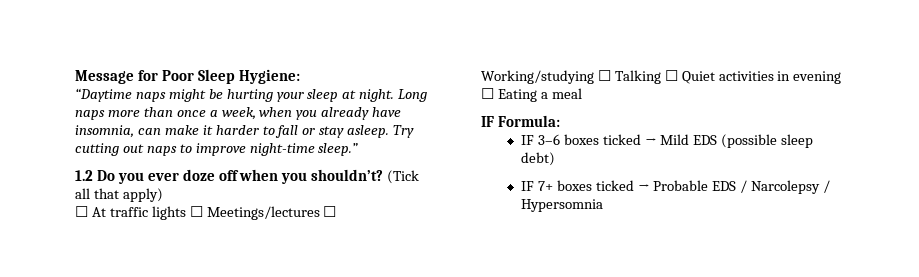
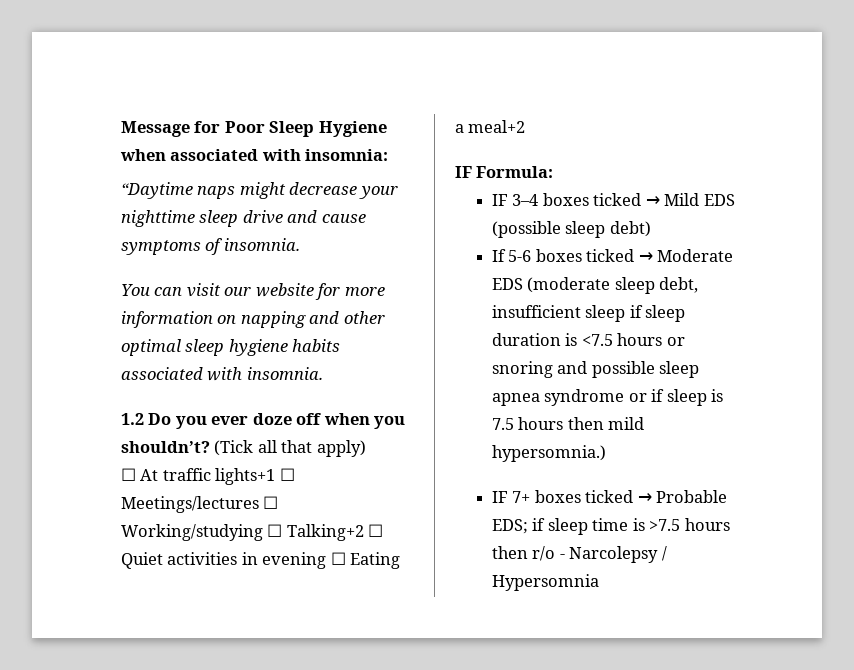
- Message for Poor Sleep Hygiene:
- “Daytime naps might be hurting your sleep at night. Long naps more than once a week, when you already have insomnia, can make it harder to fall or stay asleep. Try cutting out naps to improve night-time sleep.”
+ Message for Poor Sleep Hygiene when associated with insomnia:
+ “Daytime naps might decrease your nighttime sleep drive and cause symptoms of insomnia.
+ You can visit our website for more information on napping and other optimal sleep hygiene habits associated with insomnia.
- ☐ At traffic lights ☐ Meetings/lectures ☐ Working/studying ☐ Talking ☐ Quiet activities in evening ☐ Eating a meal
+ ☐ At traffic lights+1 ☐ Meetings/lectures ☐ Working/studying ☐ Talking+2 ☐ Quiet activities in evening ☐ Eating a meal+2
- IF 3–6 boxes ticked → Mild EDS (possible sleep debt)
+ IF 3–4 boxes ticked → Mild EDS (possible sleep debt)
+ If 5-6 boxes ticked → Moderate EDS (moderate sleep debt, insufficient sleep if sleep duration is <7.5 hours or snoring and possible sleep apnea syndrome or if sleep is 7.5 hours then mild hypersomnia.)
- IF 7+ boxes ticked → Probable EDS / Narcolepsy / Hypersomnia
+ IF 7+ boxes ticked → Probable EDS; if sleep time is >7.5 hours then r/o - Narcolepsy / Hypersomnia

